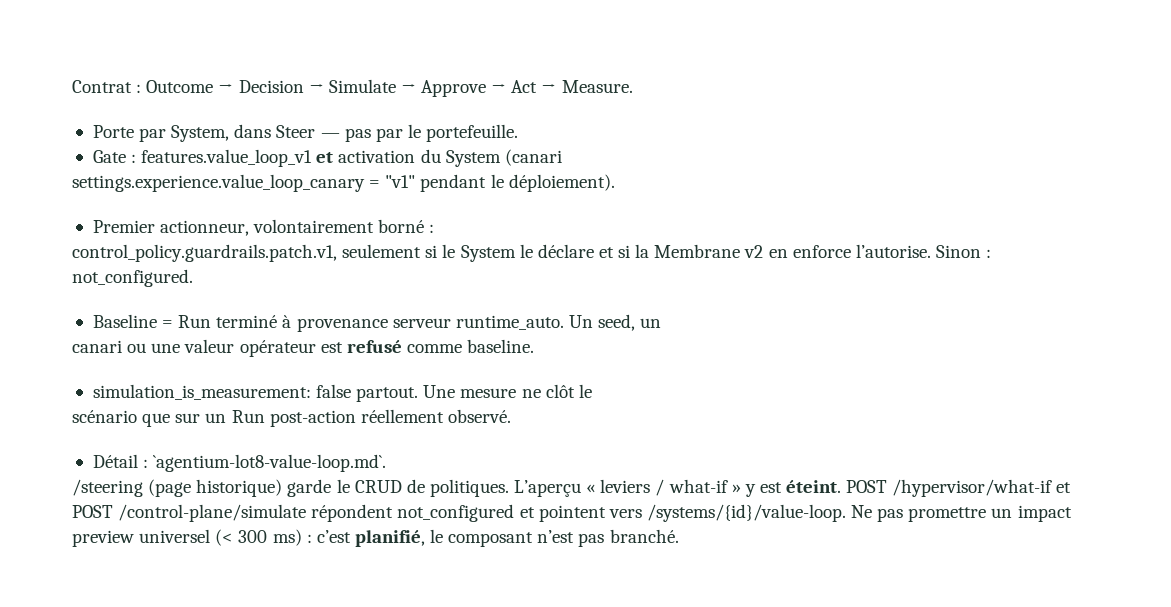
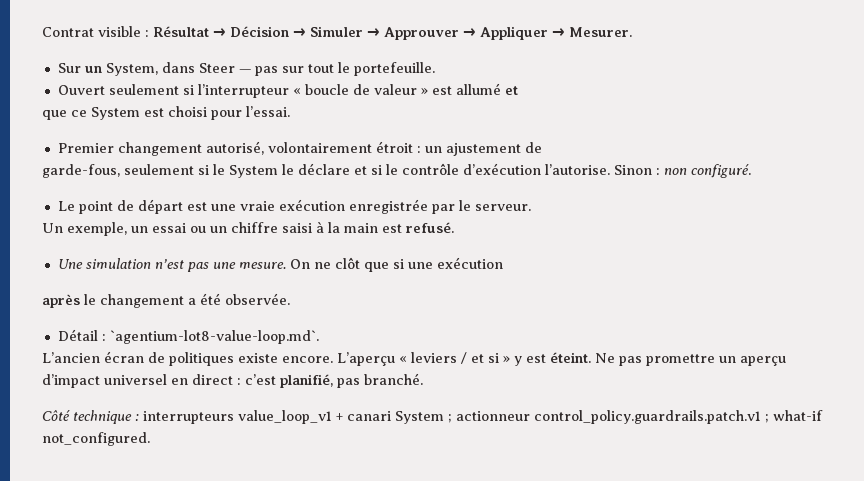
- Contrat : Outcome → Decision → Simulate → Approve → Act → Measure.
- Porte par System, dans Steer — pas par le portefeuille.
+ Contrat visible : Résultat → Décision → Simuler → Approuver → Appliquer → Mesurer.
+ Sur un System, dans Steer — pas sur tout le portefeuille.
- Gate : features.value_loop_v1 et activation du System (canari
- settings.experience.value_loop_canary = "v1" pendant le déploiement).
- Premier actionneur, volontairement borné :
- control_policy.guardrails.patch.v1, seulement si le System le déclare et si la Membrane v2 en enforce l’autorise. Sinon : not_configured.
- Baseline = Run terminé à provenance serveur runtime_auto. Un seed, un
- canari ou une valeur opérateur est refusé comme baseline.
- simulation_is_measurement: false partout. Une mesure ne clôt le
- scénario que sur un Run post-action réellement observé.
+ Ouvert seulement si l’interrupteur « boucle de valeur » est allumé et
+ que ce System est choisi pour l’essai.
+ Premier changement autorisé, volontairement étroit : un ajustement de
+ garde-fous, seulement si le System le déclare et si le contrôle d’exécution l’autorise. Sinon : non configuré.
+ Le point de départ est une vraie exécution enregistrée par le serveur.
+ Un exemple, un essai ou un chiffre saisi à la main est refusé.
+ Une simulation n’est pas une mesure. On ne clôt que si une exécution
+ après le changement a été observée.
  Détail : `agentium-lot8-value-loop.md`.
- /steering (page historique) garde le CRUD de politiques.
+ L’ancien écran de politiques existe encore.
- L’aperçu « leviers / what-if » y est éteint.
+ L’aperçu « leviers / et si » y est éteint.
- POST /hypervisor/what-if et POST /control-plane/simulate répondent not_configured et pointent vers /systems/{id}/value-loop. Ne pas promettre un impact preview universel (< 300 ms) : c’est planifié, le composant n’est pas branché.
+ Ne pas promettre un aperçu d’impact universel en direct : c’est planifié, pas branché.
+ Côté technique : interrupteurs value_loop_v1 + canari System ; actionneur control_policy.guardrails.patch.v1 ; what-if not_configured.

